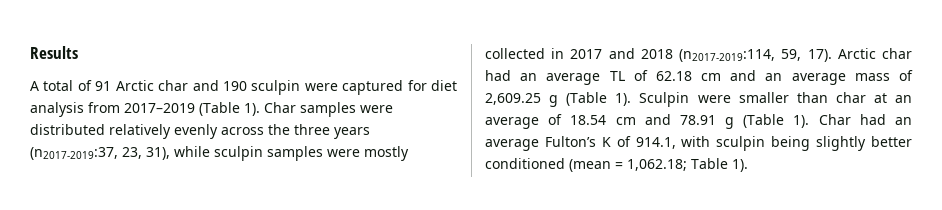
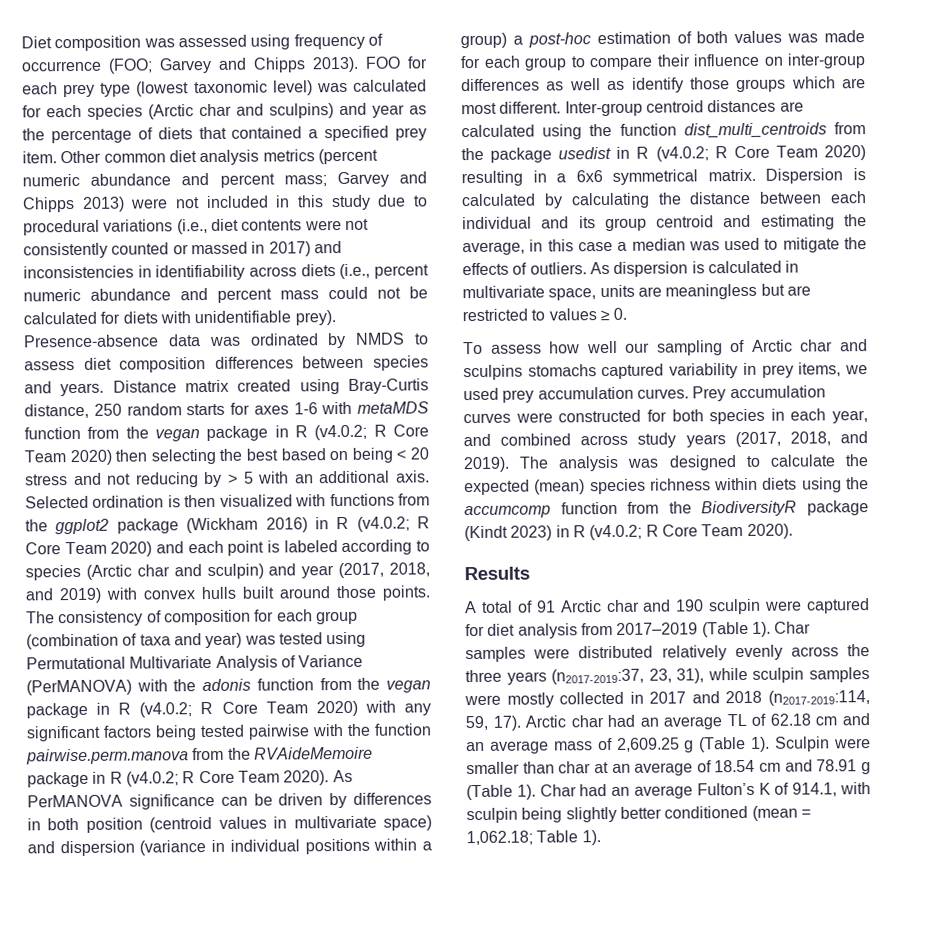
+ Diet composition was assessed using frequency of occurrence (FOO; Garvey and Chipps 2013). FOO for each prey type (lowest taxonomic level) was calculated for each species (Arctic char and sculpins) and year as the percentage of diets that contained a specified prey item. Other common diet analysis metrics (percent numeric abundance and percent mass; Garvey and Chipps 2013) were not included in this study due to procedural variations (i.e., diet contents were not consistently counted or massed in 2017) and inconsistencies in identifiability across diets (i.e., percent numeric abundance and percent mass could not be calculated for diets with unidentifiable prey). Presence-absence data was ordinated by NMDS to assess diet composition differences between species and years. Distance matrix created using Bray-Curtis distance, 250 random starts for axes 1-6 with metaMDS function from the vegan package in R (v4.0.2; R Core Team 2020) then selecting the best based on being < 20 stress and not reducing by > 5 with an additional axis. Selected ordination is then visualized with functions from the ggplot2 package (Wickham 2016) in R (v4.0.2; R Core Team 2020) and each point is labeled according to species (Arctic char and sculpin) and year (2017, 2018, and 2019) with convex hulls built around those points. The consistency of composition for each group (combination of taxa and year) was tested using Permutational Multivariate Analysis of Variance (PerMANOVA) with the adonis function from the vegan package in R (v4.0.2; R Core Team 2020) with any significant factors being tested pairwise with the function pairwise.perm.manova from the RVAideMemoire package in R (v4.0.2; R Core Team 2020). As PerMANOVA significance can be driven by differences in both position (centroid values in multivariate space) and dispersion (variance in individual positions within a group) a post-hoc estimation of both values was made for each group to compare their influence on inter-group differences as well as identify those groups which are most different. Inter-group centroid distances are calculated using the function dist_multi_centroids from the package usedist in R (v4.0.2; R Core Team 2020) resulting in a 6x6 symmetrical matrix. Dispersion is calculated by calculating the distance between each individual and its group centroid and estimating the average, in this case a median was used to mitigate the effects of outliers. As dispersion is calculated in multivariate space, units are meaningless but are restricted to values ≥ 0.
+ To assess how well our sampling of Arctic char and sculpins stomachs captured variability in prey items, we used prey accumulation curves. Prey accumulation curves were constructed for both species in each year, and combined across study years (2017, 2018, and 2019). The analysis was designed to calculate the expected (mean) species richness within diets using the accumcomp function from the BiodiversityR package (Kindt 2023) in R (v4.0.2; R Core Team 2020).

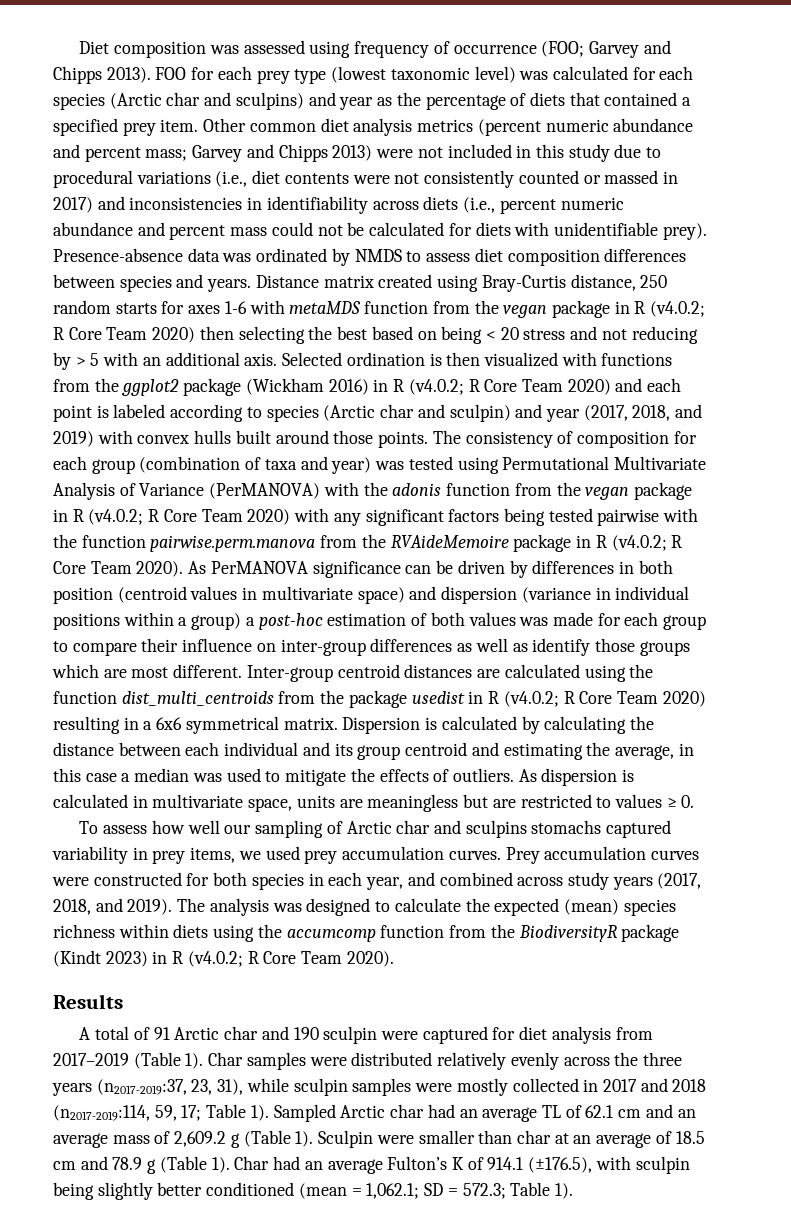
- Char samples were distributed relatively evenly across the three years (n2017-2019:37, 23, 31), while sculpin samples were mostly collected in 2017 and 2018 (n2017-2019:114, 59, 17). Arctic char had an average TL of 62.18 cm and an average mass of 2,609.25 g (Table 1).
+ Char samples were distributed relatively evenly across the three years (n2017-2019:37, 23, 31), while sculpin samples were mostly collected in 2017 and 2018 (n2017-2019:114, 59, 17; Table 1). Sampled Arctic char had an average TL of 62.1 cm and an average mass of 2,609.2 g (Table 1).
- Sculpin were smaller than char at an average of 18.54 cm and 78.91 g (Table 1).
+ Sculpin were smaller than char at an average of 18.5 cm and 78.9 g (Table 1).
- Char had an average Fulton’s K of 914.1, with sculpin being slightly better conditioned (mean = 1,062.18; Table 1).
+ Char had an average Fulton’s K of 914.1 (±176.5), with sculpin being slightly better conditioned (mean = 1,062.1; SD = 572.3; Table 1).

